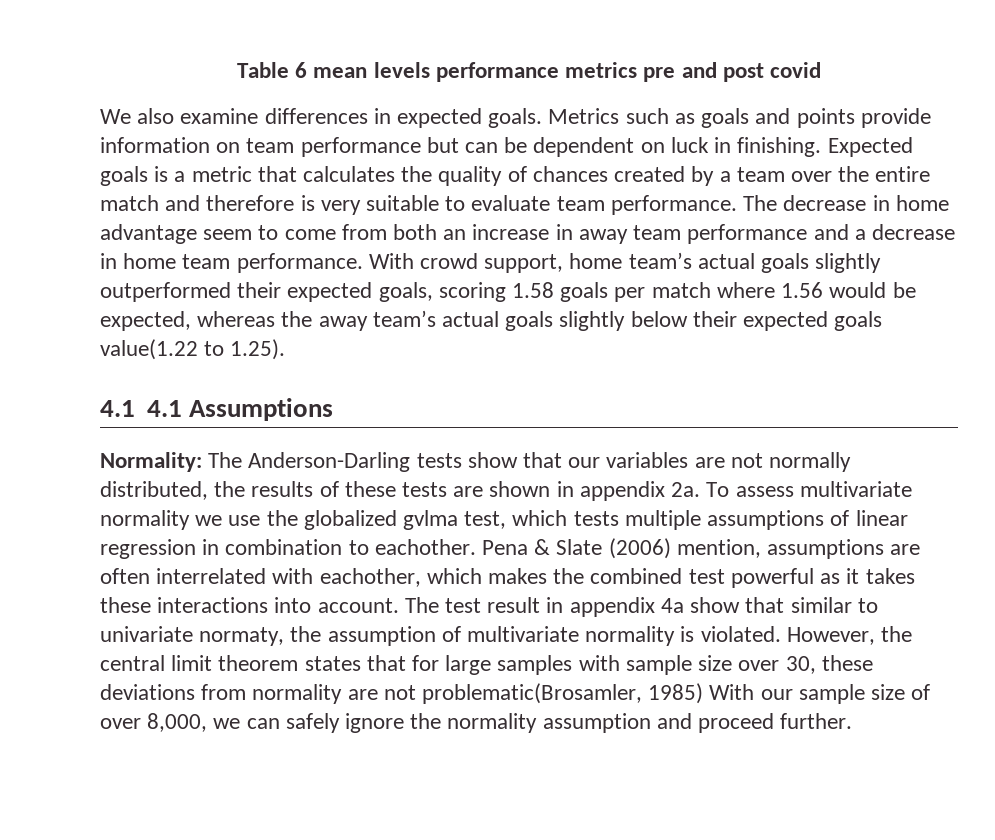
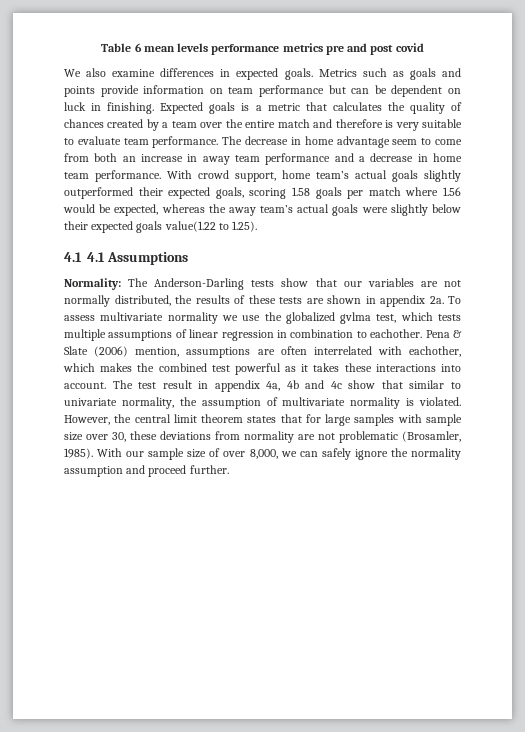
- With crowd support, home team’s actual goals slightly outperformed their expected goals, scoring 1.58 goals per match where 1.56 would be expected, whereas the away team’s actual goals slightly below their expected goals value(1.22 to 1.25).
+ With crowd support, home team’s actual goals slightly outperformed their expected goals, scoring 1.58 goals per match where 1.56 would be expected, whereas the away team’s actual goals were slightly below their expected goals value(1.22 to 1.25).
- The test result in appendix 4a show that similar to univariate normaty, the assumption of multivariate normality is violated.
+ The test result in appendix 4a, 4b and 4c show that similar to univariate normality, the assumption of multivariate normality is violated.
- However, the central limit theorem states that for large samples with sample size over 30, these deviations from normality are not problematic(Brosamler, 1985) With our sample size of over 8,000, we can safely ignore the normality assumption and proceed further.
+ However, the central limit theorem states that for large samples with sample size over 30, these deviations from normality are not problematic (Brosamler, 1985). With our sample size of over 8,000, we can safely ignore the normality assumption and proceed further.

